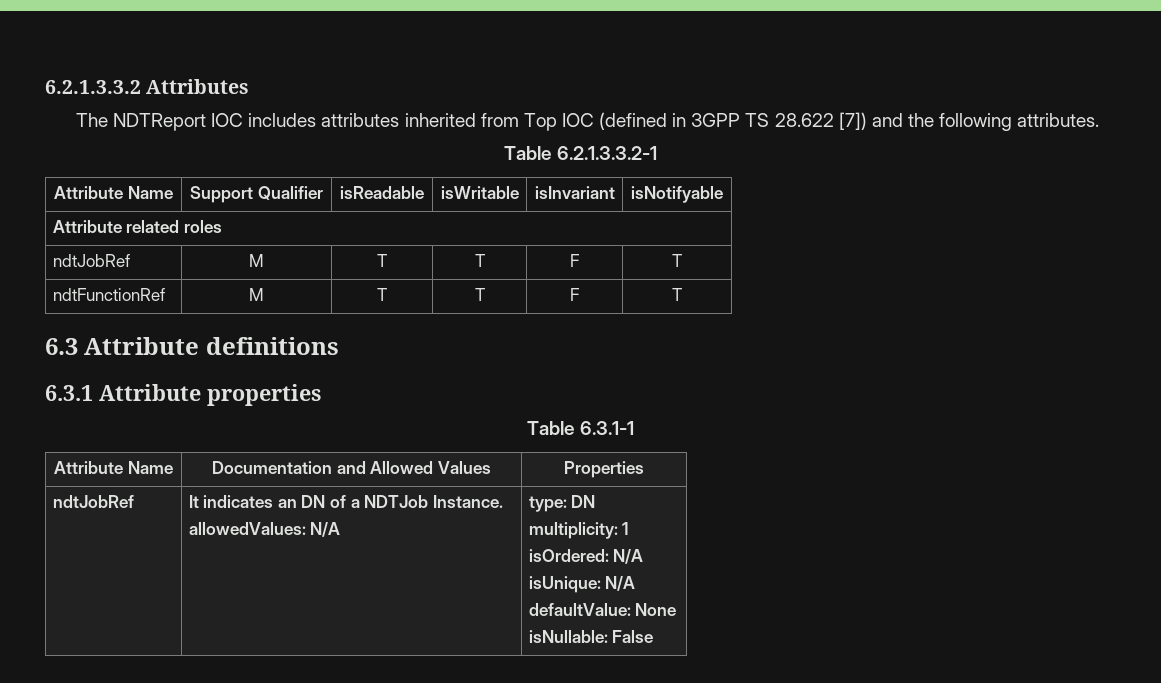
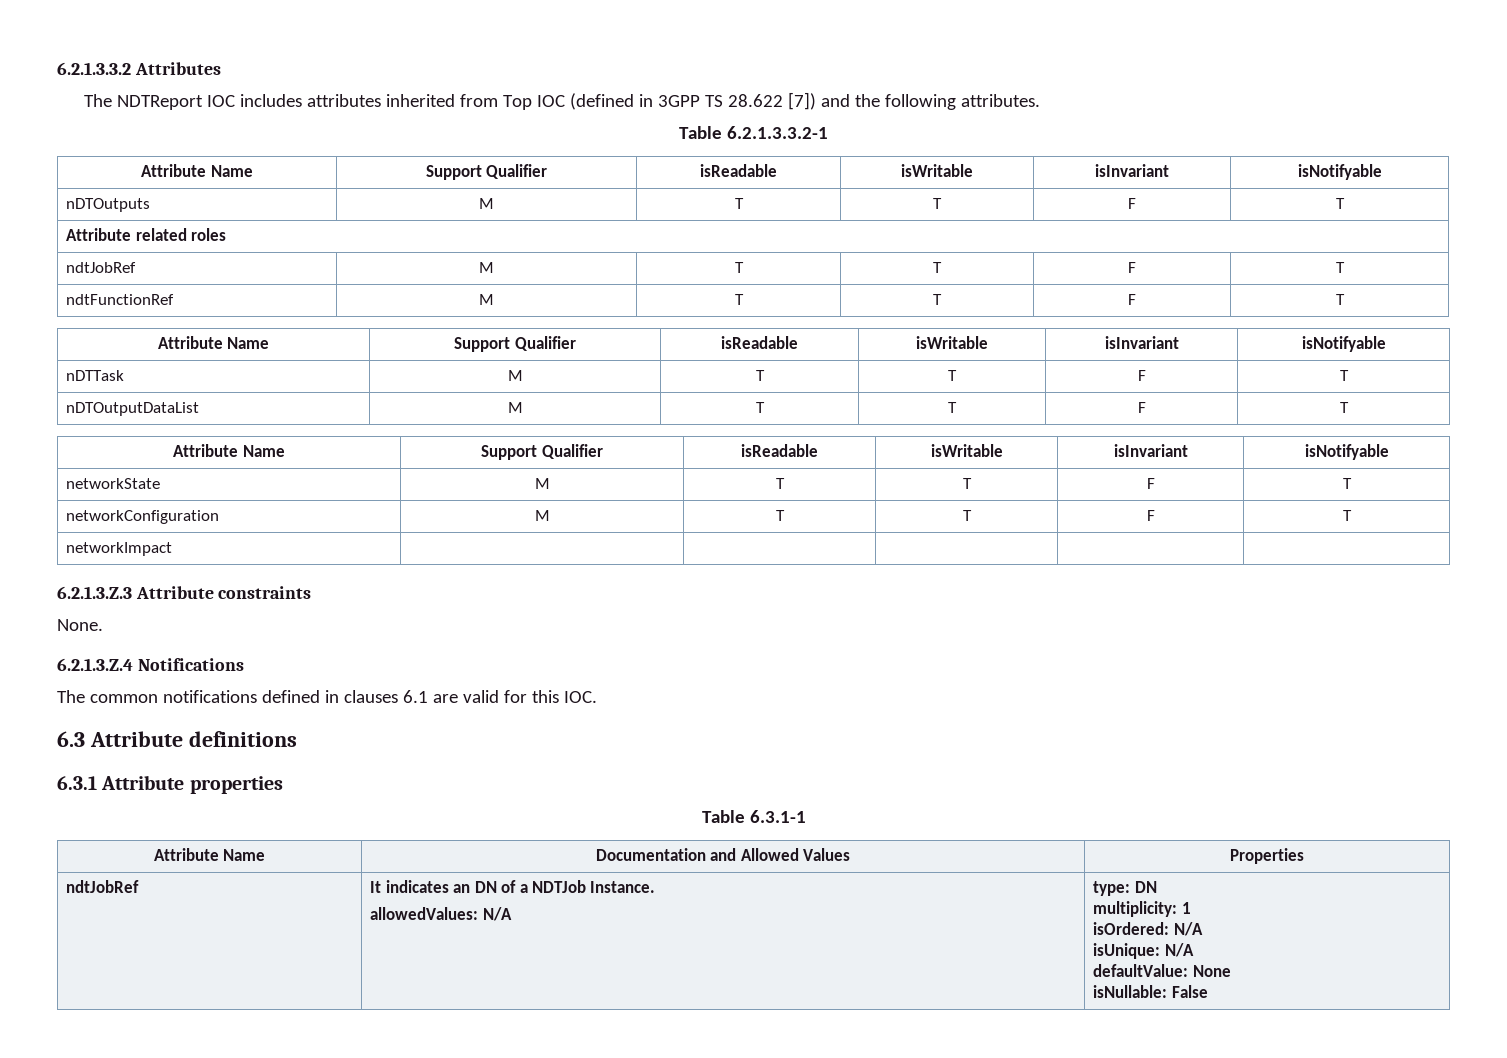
+ nDTOutputs | M | T | T | F | T
  ndtFunctionRef | M | T | T | F | T
+ Attribute Name | Support Qualifier | isReadable | isWritable | isInvariant | isNotifyable
+ nDTTask | M | T | T | F | T
+ nDTOutputDataList | M | T | T | F | T
+ Attribute Name | Support Qualifier | isReadable | isWritable | isInvariant | isNotifyable
+ networkState | M | T | T | F | T
+ networkConfiguration | M | T | T | F | T
+ networkImpact | | | | |
+ 6.2.1.3.Z.3 Attribute constraints
+ None.
+ 6.2.1.3.Z.4 Notifications
+ The common notifications defined in clauses 6.1 are valid for this IOC.

